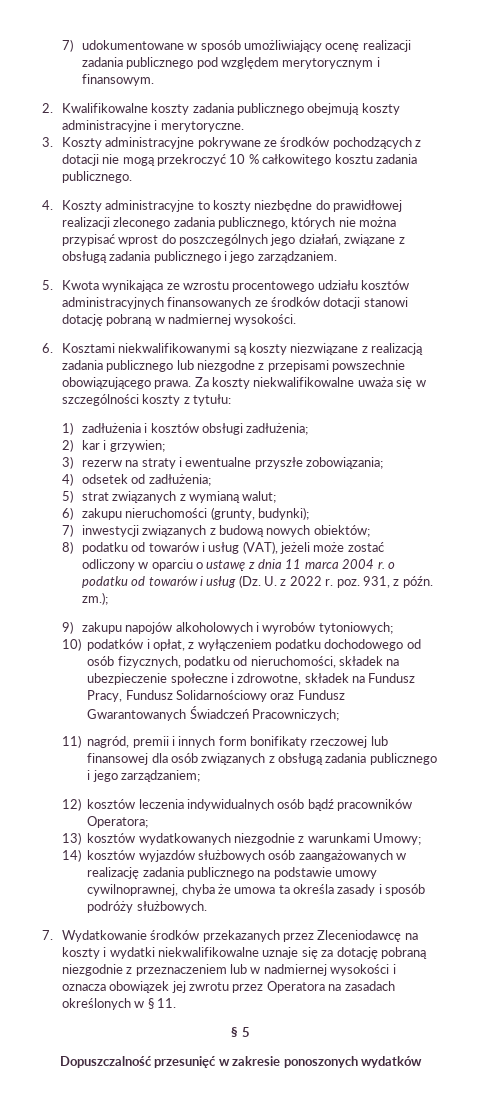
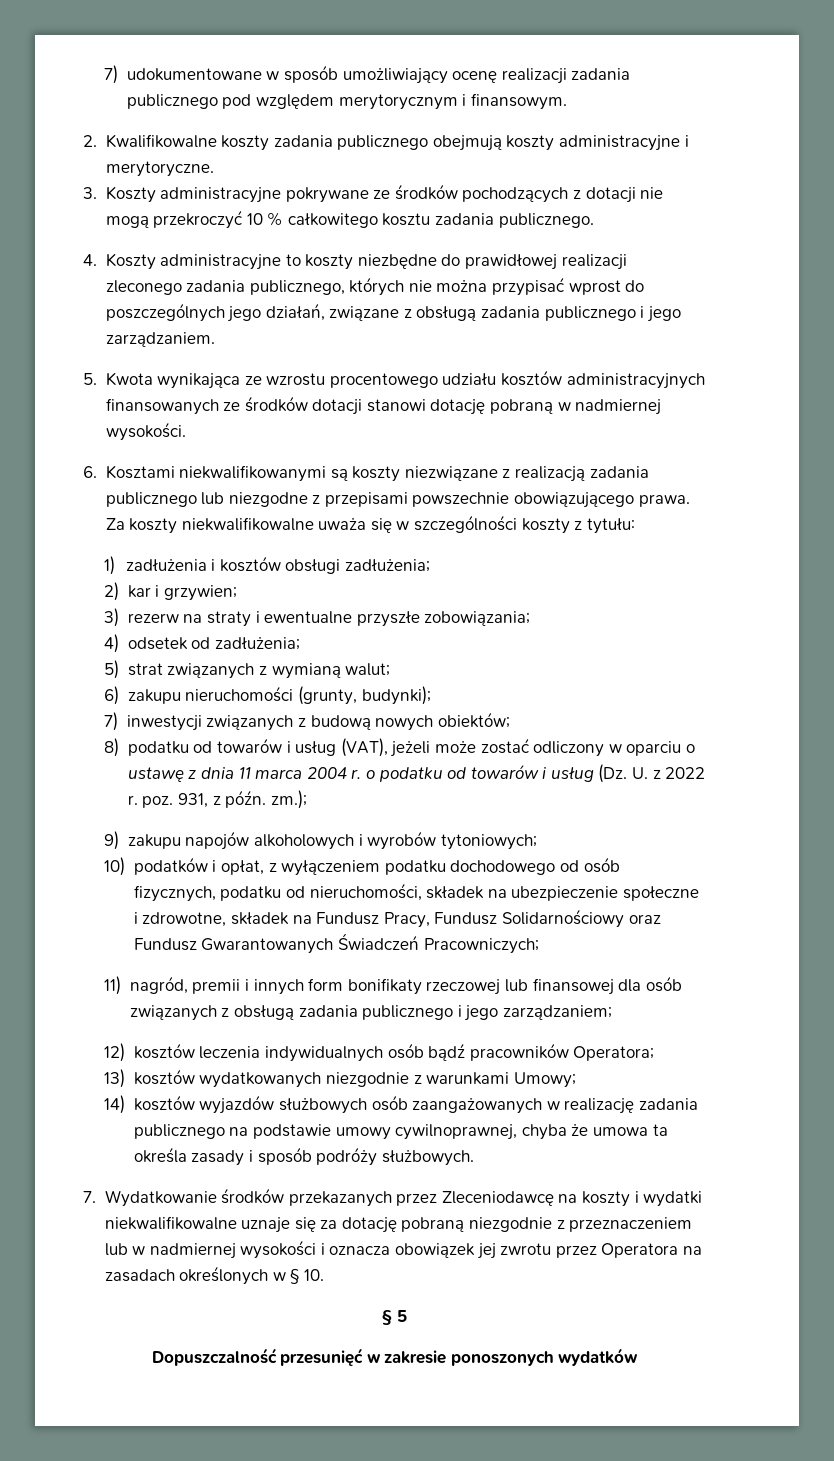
- 7. Wydatkowanie środków przekazanych przez Zleceniodawcę na koszty i wydatki niekwalifikowalne uznaje się za dotację pobraną niezgodnie z przeznaczeniem lub w nadmiernej wysokości i oznacza obowiązek jej zwrotu przez Operatora na zasadach określonych w § 11.
+ 7. Wydatkowanie środków przekazanych przez Zleceniodawcę na koszty i wydatki niekwalifikowalne uznaje się za dotację pobraną niezgodnie z przeznaczeniem lub w nadmiernej wysokości i oznacza obowiązek jej zwrotu przez Operatora na zasadach określonych w § 10.

